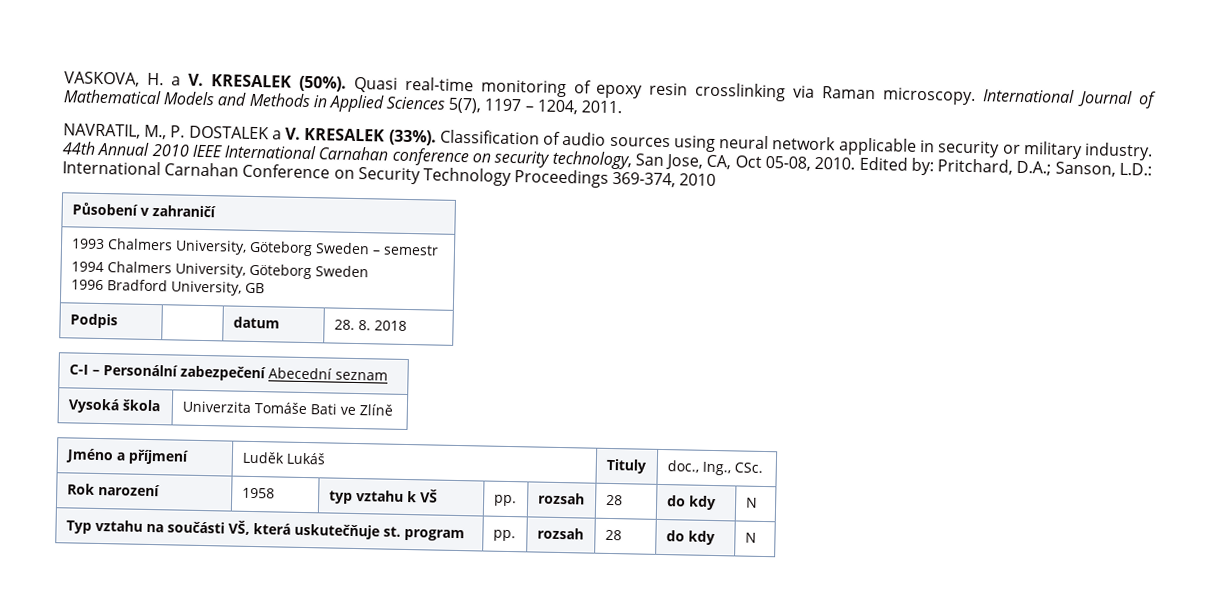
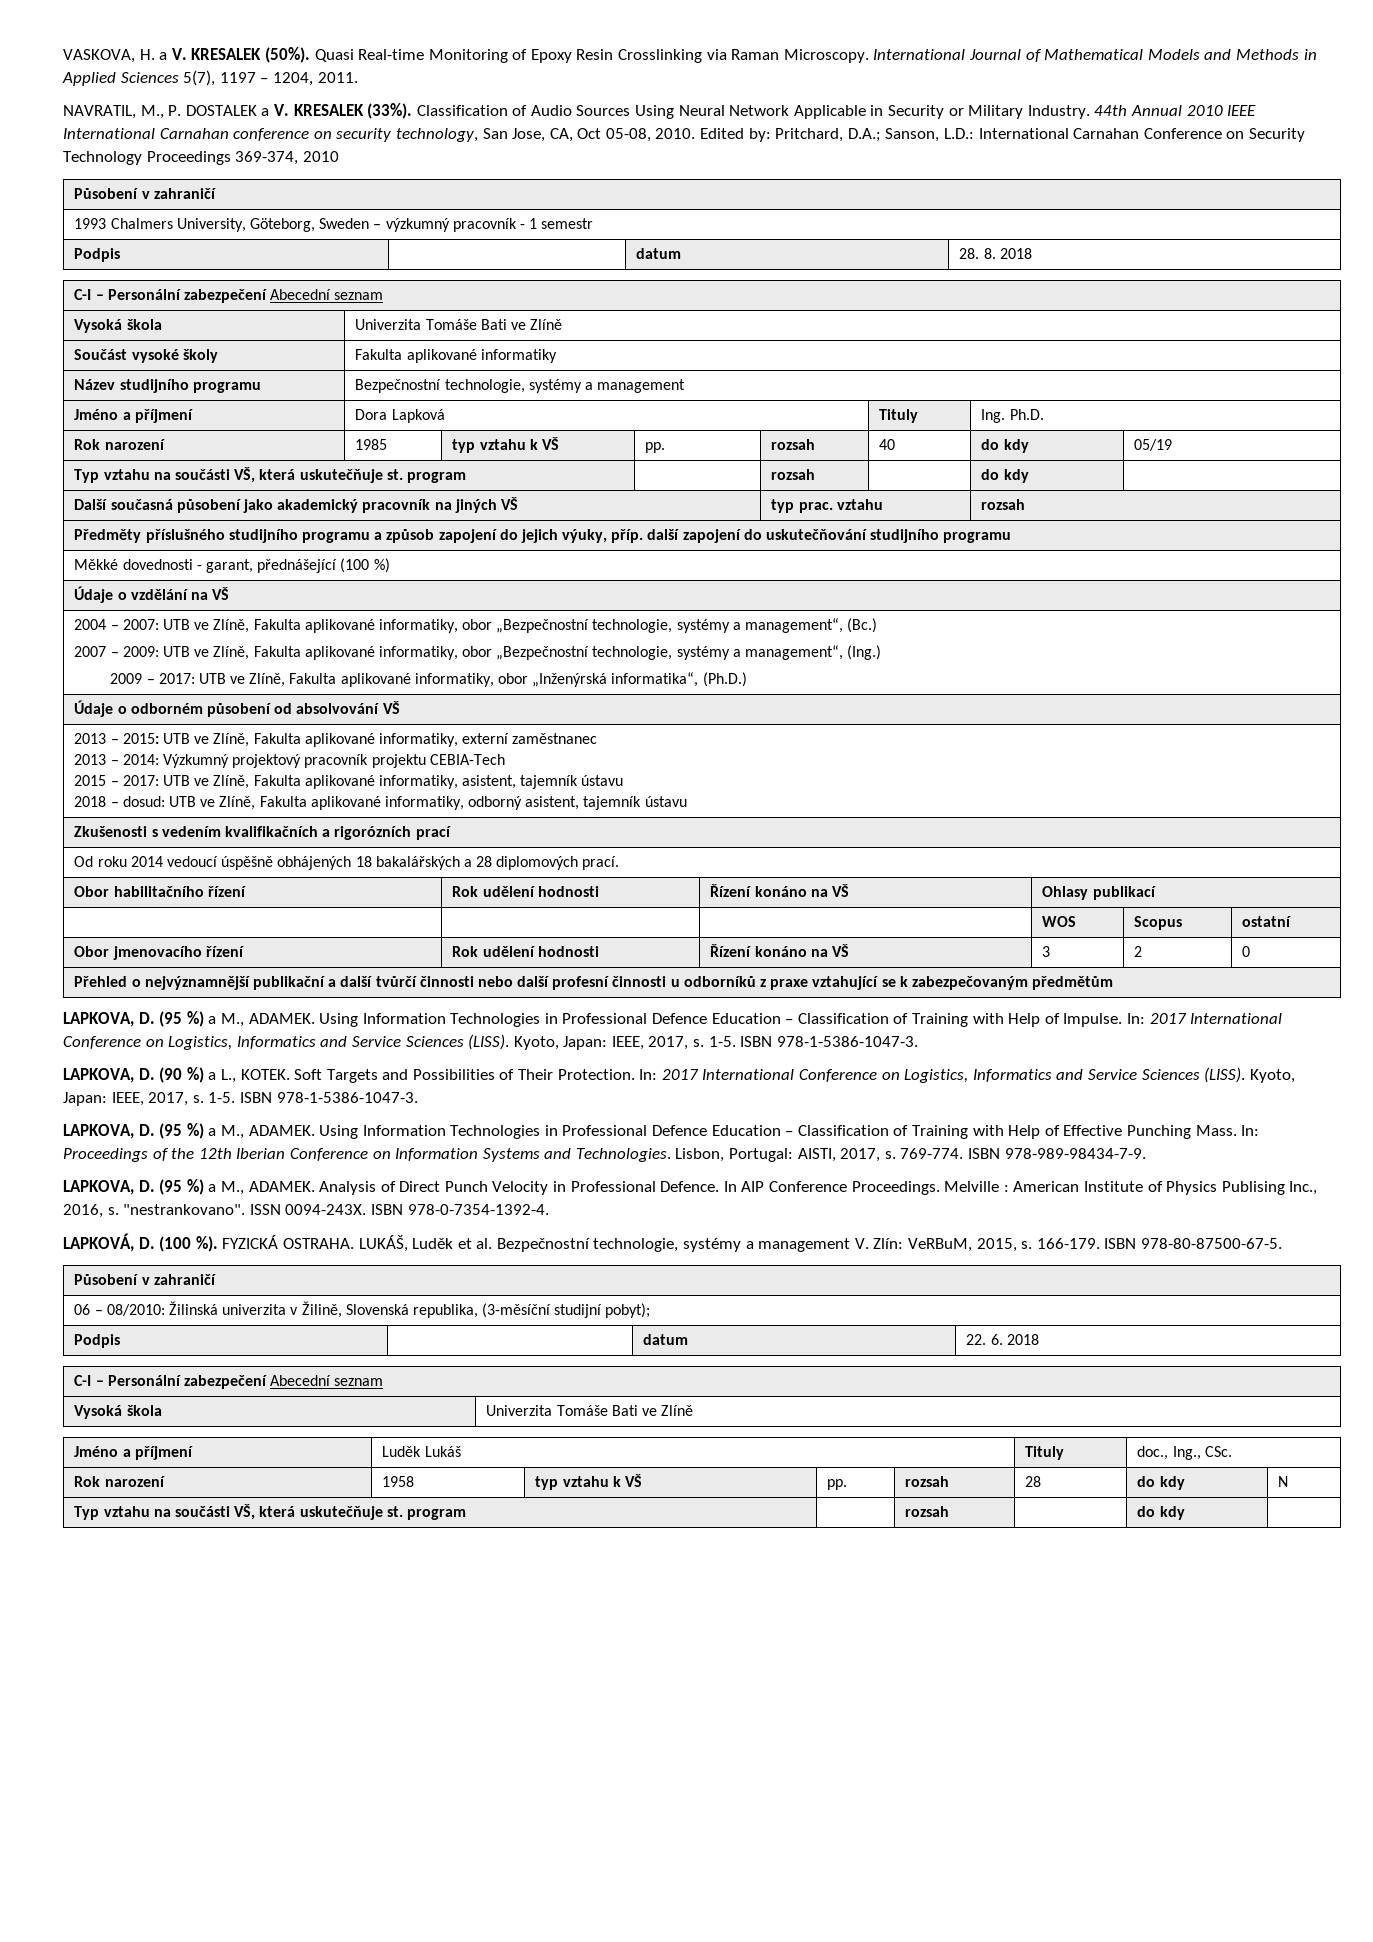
- Quasi real-time monitoring of epoxy resin crosslinking via Raman microscopy.
+ Quasi Real-time Monitoring of Epoxy Resin Crosslinking via Raman Microscopy.
- Classification of audio sources using neural network applicable in security or military industry.
+ Classification of Audio Sources Using Neural Network Applicable in Security or Military Industry.
- 1993 Chalmers University, Göteborg Sweden – semestr
- 1994 Chalmers University, Göteborg Sweden
- 1996 Bradford University, GB
+ 1993 Chalmers University, Göteborg, Sweden – výzkumný pracovník - 1 semestr
+ Součást vysoké školy | Fakulta aplikované informatiky
+ Název studijního programu | Bezpečnostní technologie, systémy a management
+ Jméno a příjmení | Dora Lapková | Tituly | Ing. Ph.D.
+ Rok narození | 1985 | typ vztahu k VŠ | pp. | rozsah | 40 | do kdy | 05/19
+ Typ vztahu na součásti VŠ, která uskutečňuje st. program | | rozsah | | do kdy |
+ Další současná působení jako akademický pracovník na jiných VŠ | typ prac. vztahu | rozsah
+ Předměty příslušného studijního programu a způsob zapojení do jejich výuky, příp. další zapojení do uskutečňování studijního programu
+ Měkké dovednosti - garant, přednášející (100 %)
+ Údaje o vzdělání na VŠ
+ 2004 – 2007: UTB ve Zlíně, Fakulta aplikované informatiky, obor „Bezpečnostní technologie, systémy a management“, (Bc.)
+ 2007 – 2009: UTB ve Zlíně, Fakulta aplikované informatiky, obor „Bezpečnostní technologie, systémy a management“, (Ing.)
+ 2009 – 2017: UTB ve Zlíně, Fakulta aplikované informatiky, obor „Inženýrská informatika“, (Ph.D.)
+ Údaje o odborném působení od absolvování VŠ
+ 2013 – 2015: UTB ve Zlíně, Fakulta aplikované informatiky, externí zaměstnanec
+ 2013 – 2014: Výzkumný projektový pracovník projektu CEBIA-Tech
+ 2015 – 2017: UTB ve Zlíně, Fakulta aplikované informatiky, asistent, tajemník ústavu
+ 2018 – dosud: UTB ve Zlíně, Fakulta aplikované informatiky, odborný asistent, tajemník ústavu
+ Zkušenosti s vedením kvalifikačních a rigorózních prací
+ Od roku 2014 vedoucí úspěšně obhájených 18 bakalářských a 28 diplomových prací.
+ Obor habilitačního řízení | Rok udělení hodnosti | Řízení konáno na VŠ | Ohlasy publikací
+ | | | WOS | Scopus | ostatní
+ Obor jmenovacího řízení | Rok udělení hodnosti | Řízení konáno na VŠ | 3 | 2 | 0
+ Přehled o nejvýznamnější publikační a další tvůrčí činnosti nebo další profesní činnosti u odborníků z praxe vztahující se k zabezpečovaným předmětům
+ LAPKOVA, D. (95 %) a M., ADAMEK. Using Information Technologies in Professional Defence Education – Classification of Training with Help of Impulse. In: 2017 International Conference on Logistics, Informatics and Service Sciences (LISS). Kyoto, Japan: IEEE, 2017, s. 1-5. ISBN 978-1-5386-1047-3.
+ LAPKOVA, D. (90 %) a L., KOTEK. Soft Targets and Possibilities of Their Protection. In: 2017 International Conference on Logistics, Informatics and Service Sciences (LISS). Kyoto, Japan: IEEE, 2017, s. 1-5. ISBN 978-1-5386-1047-3.
+ LAPKOVA, D. (95 %) a M., ADAMEK. Using Information Technologies in Professional Defence Education – Classification of Training with Help of Effective Punching Mass. In: Proceedings of the 12th Iberian Conference on Information Systems and Technologies. Lisbon, Portugal: AISTI, 2017, s. 769-774. ISBN 978-989-98434-7-9.
+ LAPKOVA, D. (95 %) a M., ADAMEK. Analysis of Direct Punch Velocity in Professional Defence. In AIP Conference Proceedings. Melville : American Institute of Physics Publising Inc., 2016, s. "nestrankovano". ISSN 0094-243X. ISBN 978-0-7354-1392-4.
+ LAPKOVÁ, D. (100 %). FYZICKÁ OSTRAHA. LUKÁŠ, Luděk et al. Bezpečnostní technologie, systémy a management V. Zlín: VeRBuM, 2015, s. 166-179. ISBN 978-80-87500-67-5.
+ Působení v zahraničí
+ 06 – 08/2010: Žilinská univerzita v Žilině, Slovenská republika, (3-měsíční studijní pobyt);
+ Podpis | | datum | 22. 6. 2018
+ C-I – Personální zabezpečení Abecední seznam
+ Vysoká škola | Univerzita Tomáše Bati ve Zlíně
  Rok narození | 1958 | typ vztahu k VŠ | pp. | rozsah | 28 | do kdy | N
- Typ vztahu na součásti VŠ, která uskutečňuje st. program | pp. | rozsah | 28 | do kdy | N
+ Typ vztahu na součásti VŠ, která uskutečňuje st. program | | rozsah | | do kdy |

